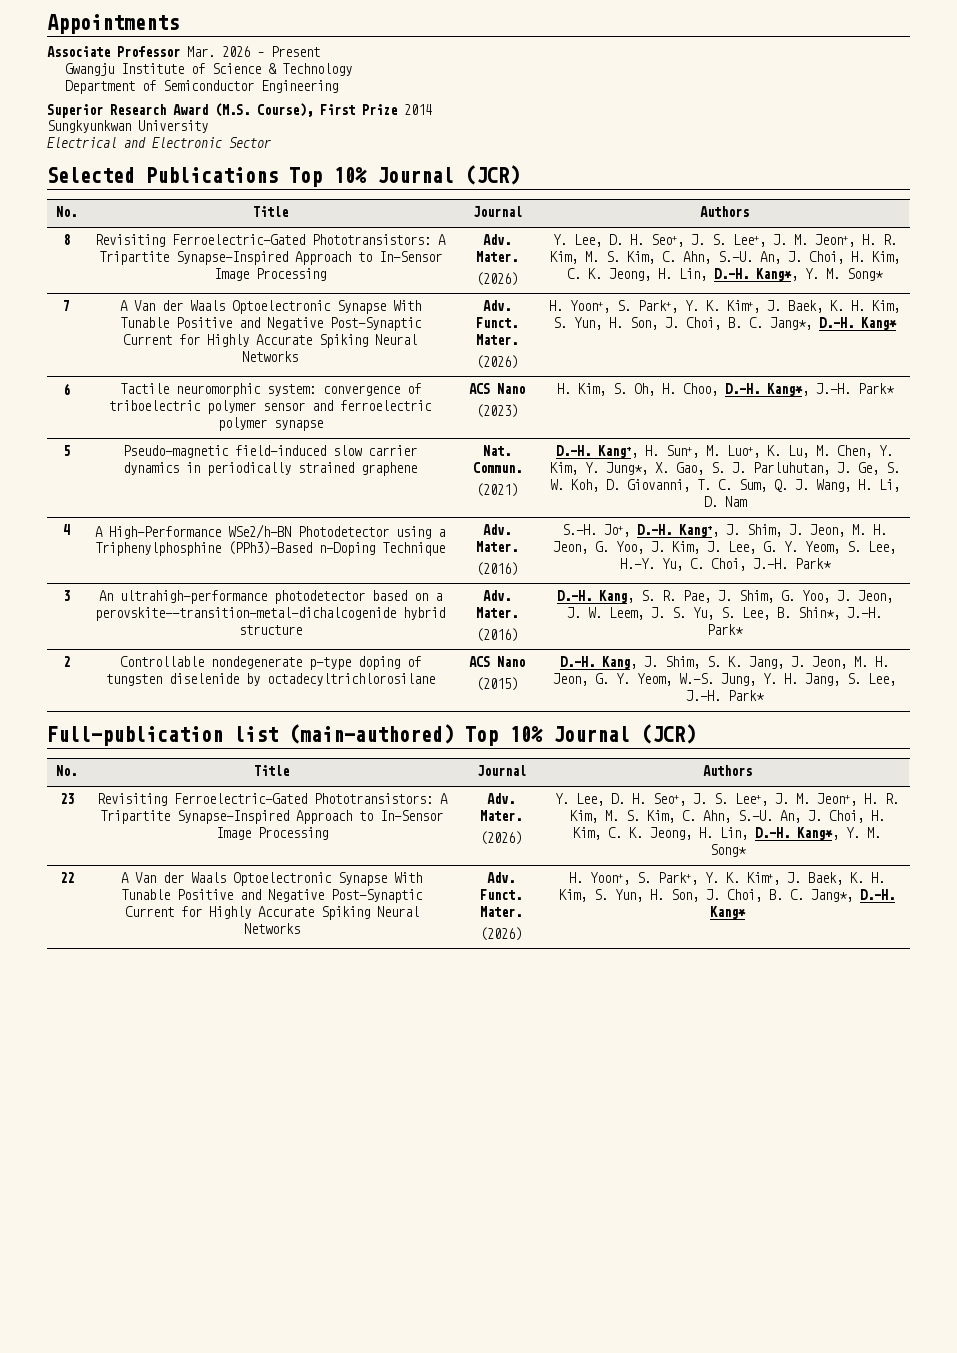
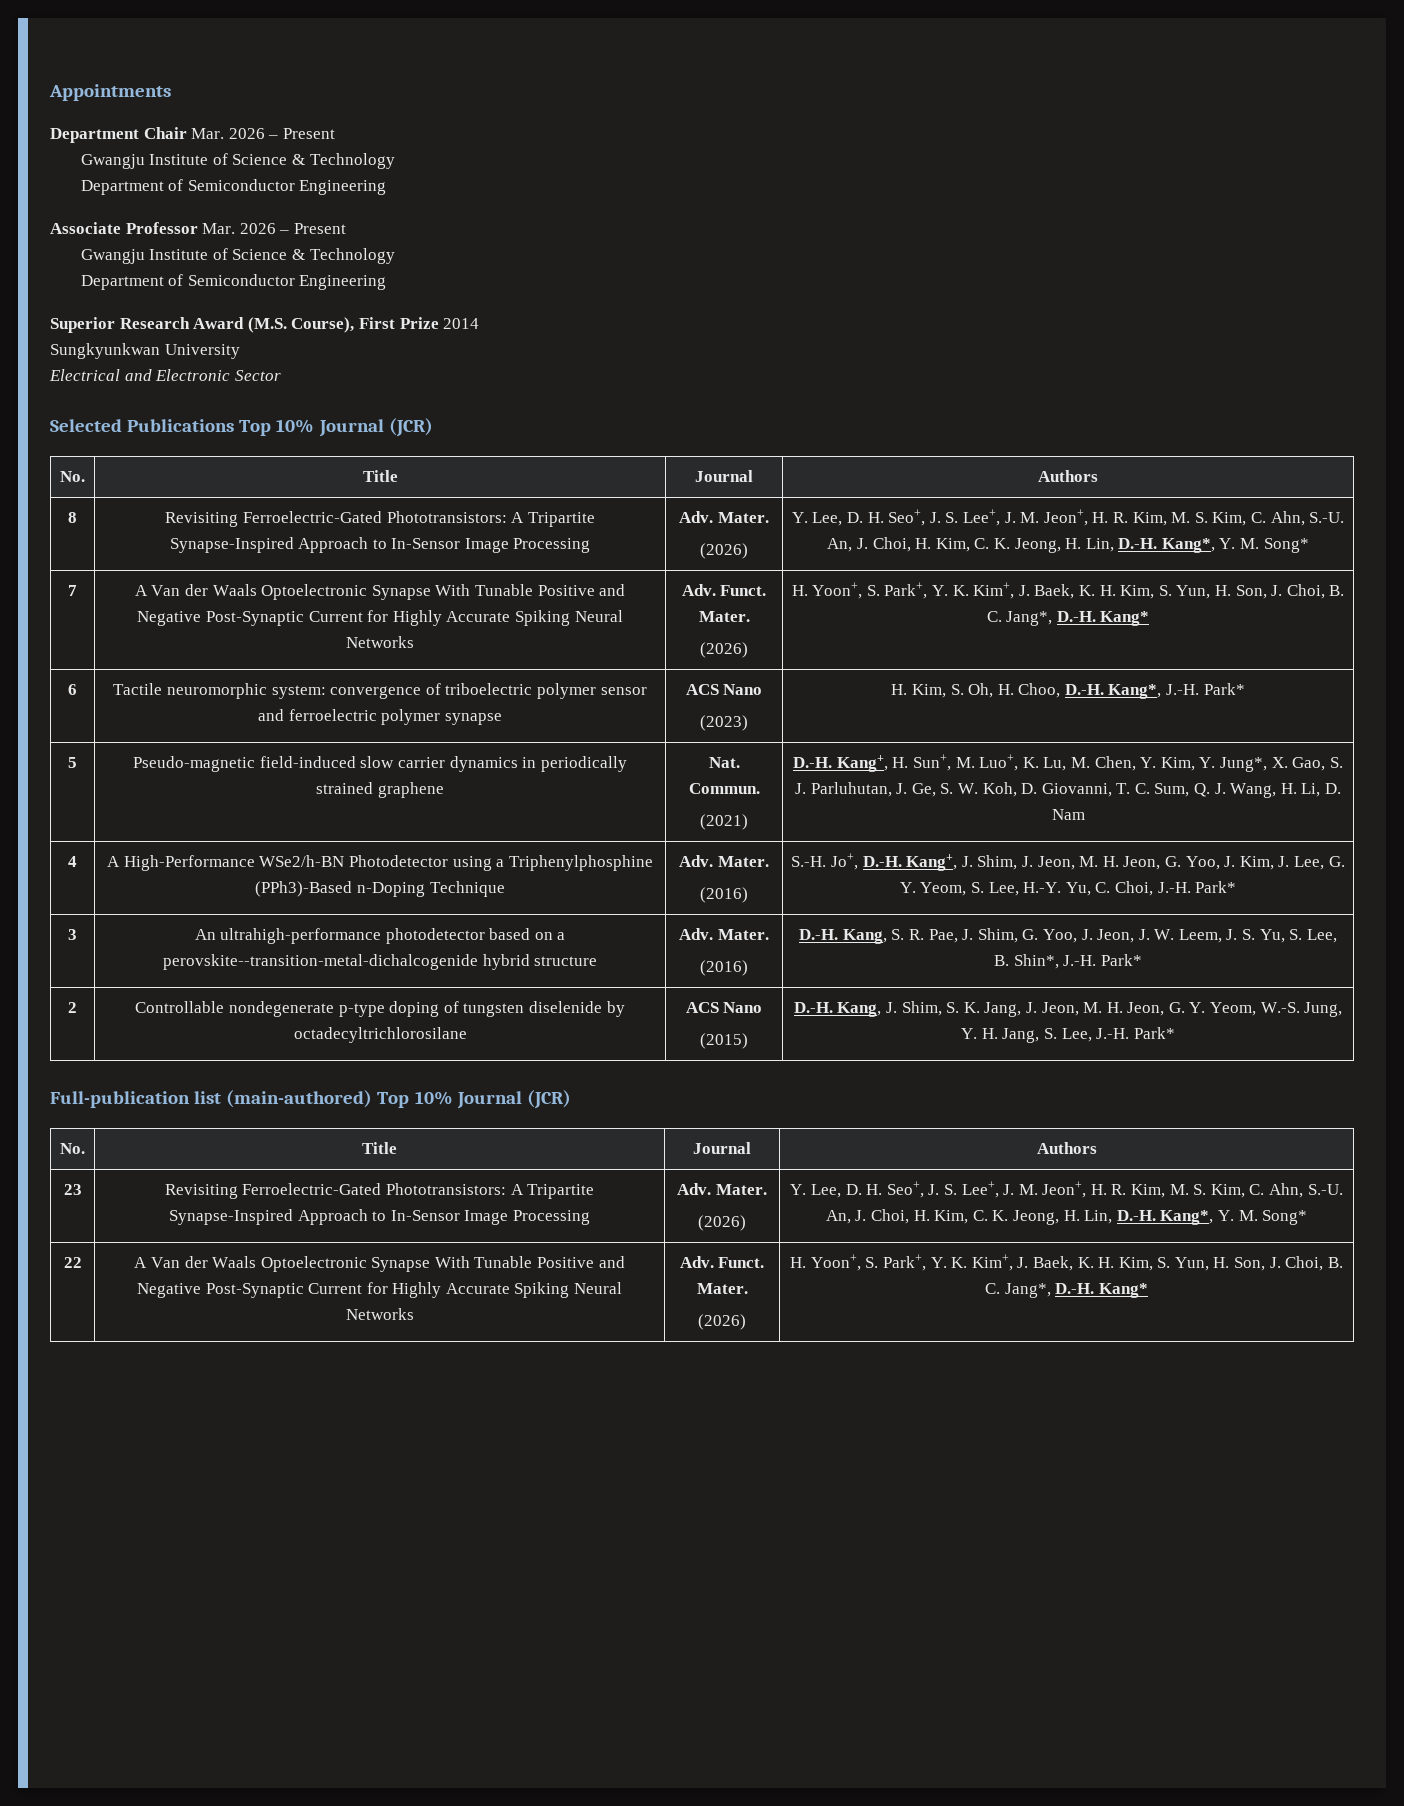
+ Department Chair Mar. 2026 – Present
+ Gwangju Institute of Science & Technology
+ Department of Semiconductor Engineering

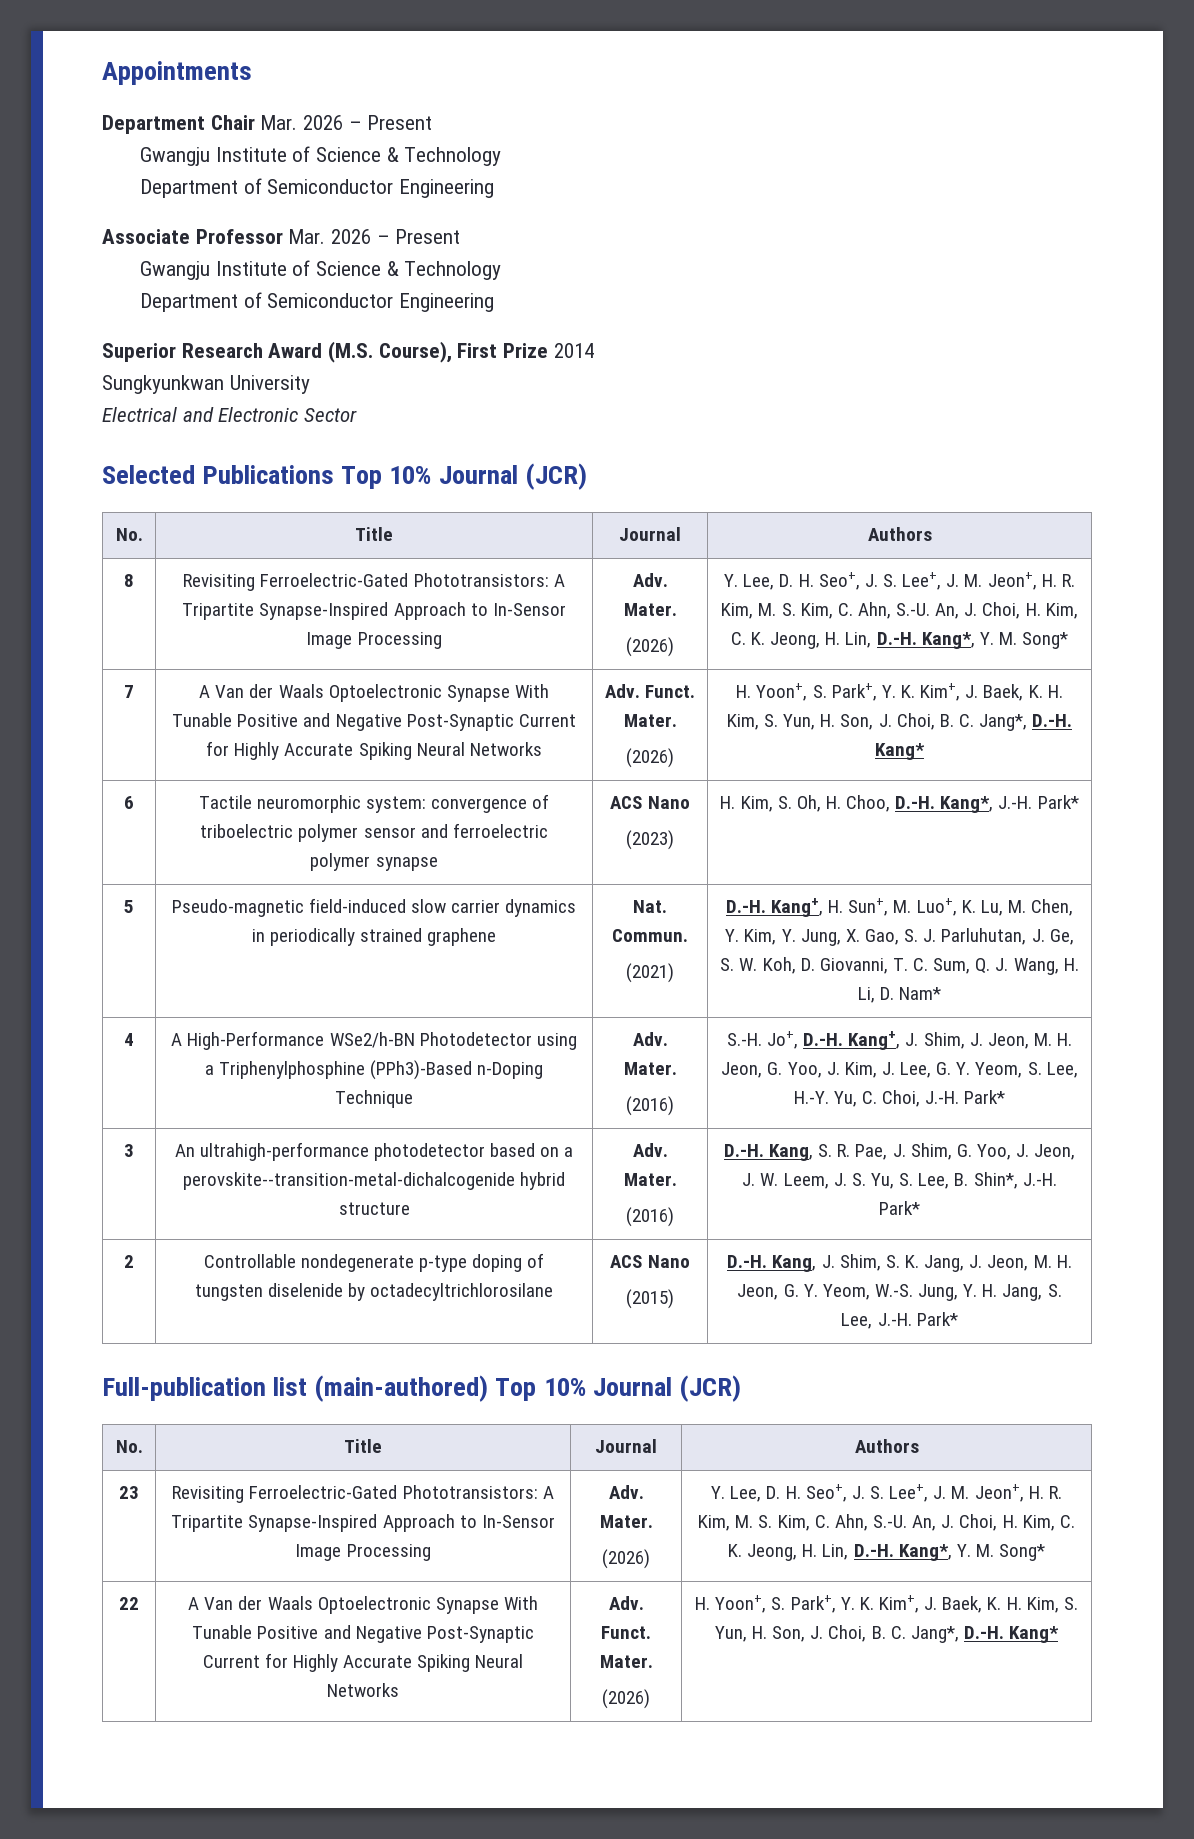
- D.-H. Kang+, H. Sun+, M. Luo+, K. Lu, M. Chen, Y. Kim, Y. Jung*, X. Gao, S. J. Parluhutan, J. Ge, S. W. Koh, D. Giovanni, T. C. Sum, Q. J. Wang, H. Li, D. Nam
+ D.-H. Kang+, H. Sun+, M. Luo+, K. Lu, M. Chen, Y. Kim, Y. Jung, X. Gao, S. J. Parluhutan, J. Ge, S. W. Koh, D. Giovanni, T. C. Sum, Q. J. Wang, H. Li, D. Nam*

